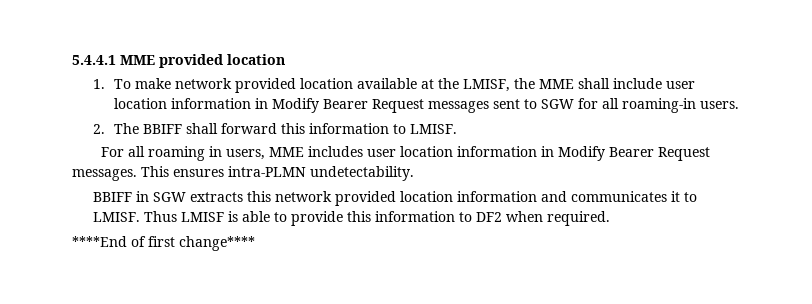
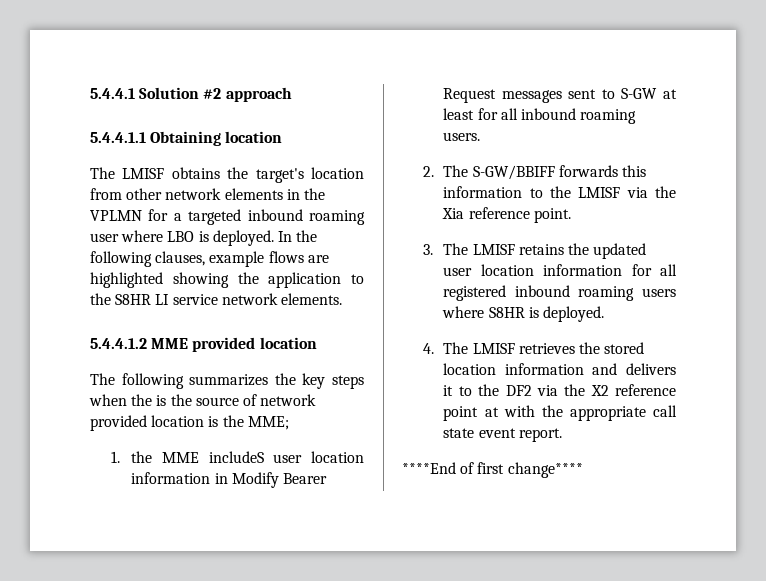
- 5.4.4.1 MME provided location
- 1. To make network provided location available at the LMISF, the MME shall include user location information in Modify Bearer Request messages sent to SGW for all roaming-in users.
- 2. The BBIFF shall forward this information to LMISF.
- For all roaming in users, MME includes user location information in Modify Bearer Request messages. This ensures intra-PLMN undetectability.
- BBIFF in SGW extracts this network provided location information and communicates it to LMISF. Thus LMISF is able to provide this information to DF2 when required.
+ 5.4.4.1 Solution #2 approach
+ 5.4.4.1.1 Obtaining location
+ The LMISF obtains the target's location from other network elements in the VPLMN for a targeted inbound roaming user where LBO is deployed. In the following clauses, example flows are highlighted showing the application to the S8HR LI service network elements.
+ 5.4.4.1.2 MME provided location
+ The following summarizes the key steps when the is the source of network provided location is the MME;
+ 1. the MME includeS user location information in Modify Bearer Request messages sent to S-GW at least for all inbound roaming users.
+ 2. The S-GW/BBIFF forwards this information to the LMISF via the Xia reference point.
+ 3. The LMISF retains the updated user location information for all registered inbound roaming users where S8HR is deployed.
+ 4. The LMISF retrieves the stored location information and delivers it to the DF2 via the X2 reference point at with the appropriate call state event report.

